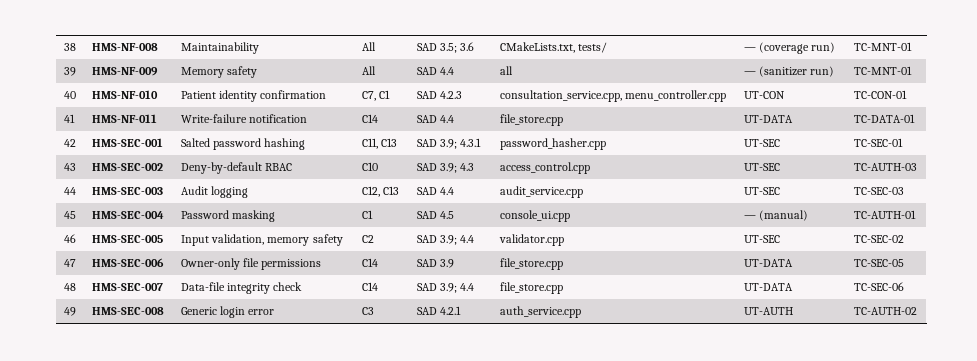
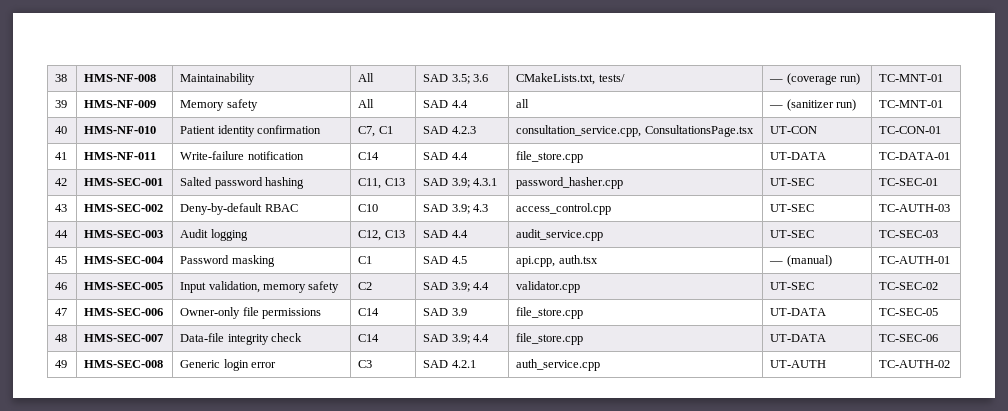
- 40 | HMS-NF-010 | Patient identity confirmation | C7, C1 | SAD 4.2.3 | consultation_service.cpp, menu_controller.cpp | UT-CON | TC-CON-01
+ 40 | HMS-NF-010 | Patient identity confirmation | C7, C1 | SAD 4.2.3 | consultation_service.cpp, ConsultationsPage.tsx | UT-CON | TC-CON-01
- 45 | HMS-SEC-004 | Password masking | C1 | SAD 4.5 | console_ui.cpp | — (manual) | TC-AUTH-01
+ 45 | HMS-SEC-004 | Password masking | C1 | SAD 4.5 | api.cpp, auth.tsx | — (manual) | TC-AUTH-01

